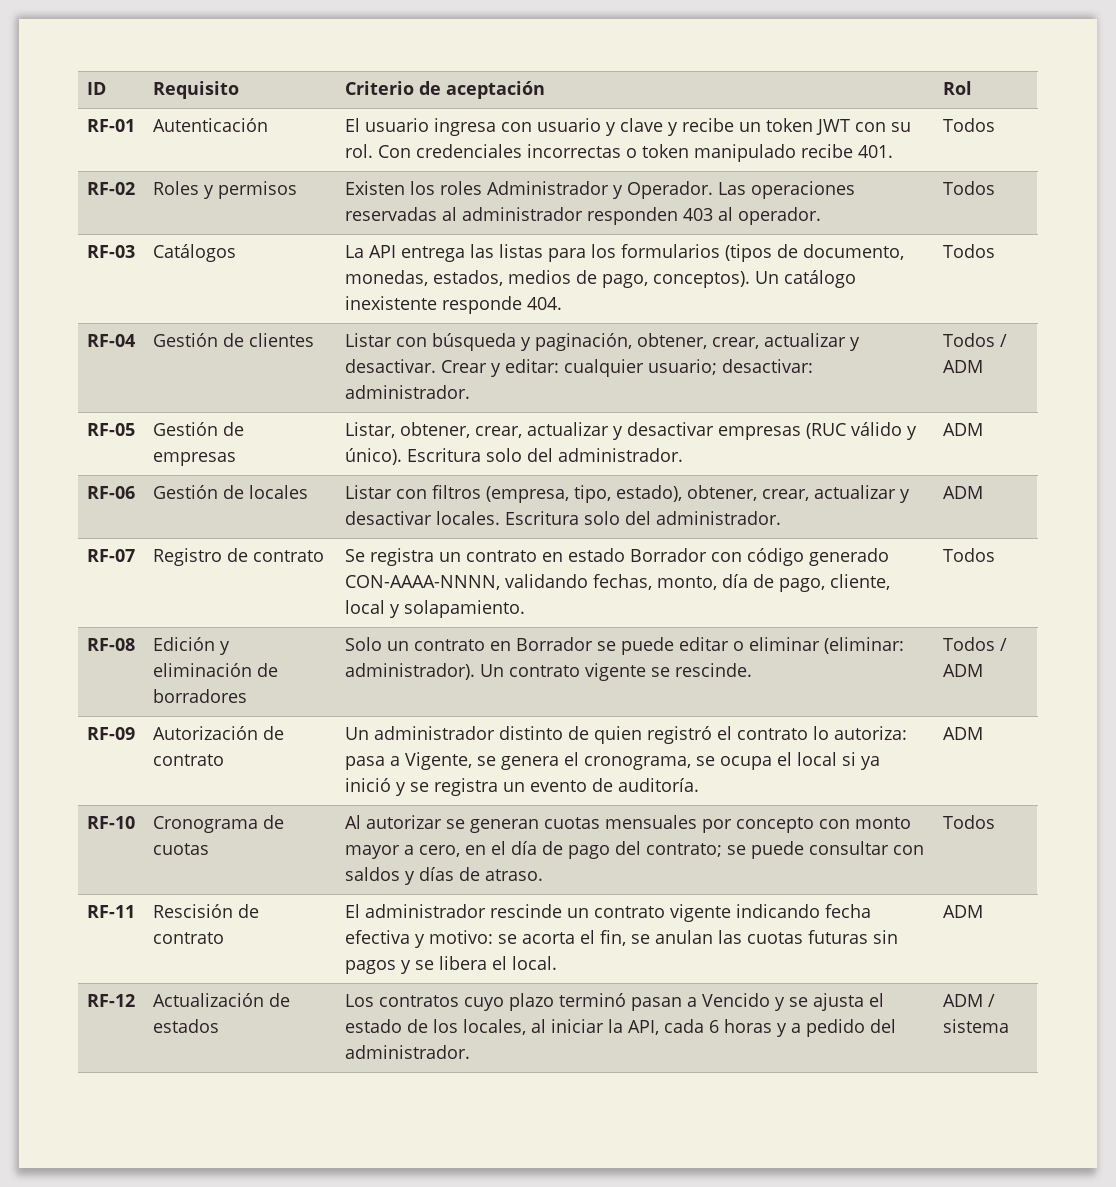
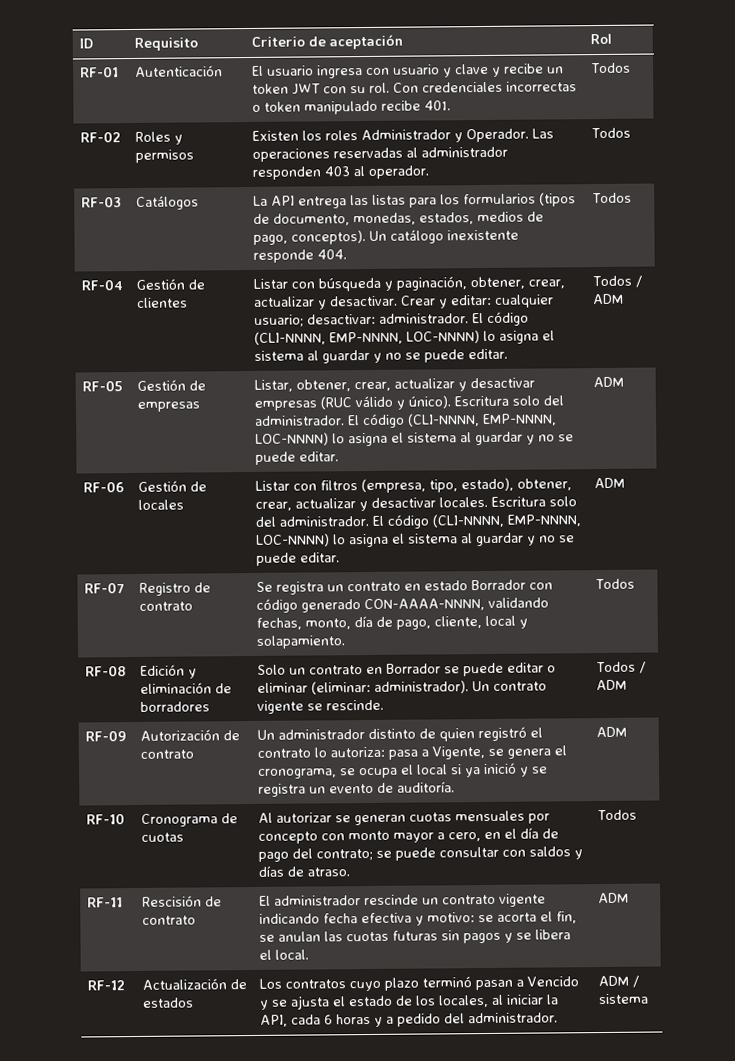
- RF-04 | Gestión de clientes | Listar con búsqueda y paginación, obtener, crear, actualizar y desactivar. Crear y editar: cualquier usuario; desactivar: administrador. | Todos / ADM
+ RF-04 | Gestión de clientes | Listar con búsqueda y paginación, obtener, crear, actualizar y desactivar. Crear y editar: cualquier usuario; desactivar: administrador. El código (CLI-NNNN, EMP-NNNN, LOC-NNNN) lo asigna el sistema al guardar y no se puede editar. | Todos / ADM
- RF-05 | Gestión de empresas | Listar, obtener, crear, actualizar y desactivar empresas (RUC válido y único). Escritura solo del administrador. | ADM
+ RF-05 | Gestión de empresas | Listar, obtener, crear, actualizar y desactivar empresas (RUC válido y único). Escritura solo del administrador. El código (CLI-NNNN, EMP-NNNN, LOC-NNNN) lo asigna el sistema al guardar y no se puede editar. | ADM
- RF-06 | Gestión de locales | Listar con filtros (empresa, tipo, estado), obtener, crear, actualizar y desactivar locales. Escritura solo del administrador. | ADM
+ RF-06 | Gestión de locales | Listar con filtros (empresa, tipo, estado), obtener, crear, actualizar y desactivar locales. Escritura solo del administrador. El código (CLI-NNNN, EMP-NNNN, LOC-NNNN) lo asigna el sistema al guardar y no se puede editar. | ADM

